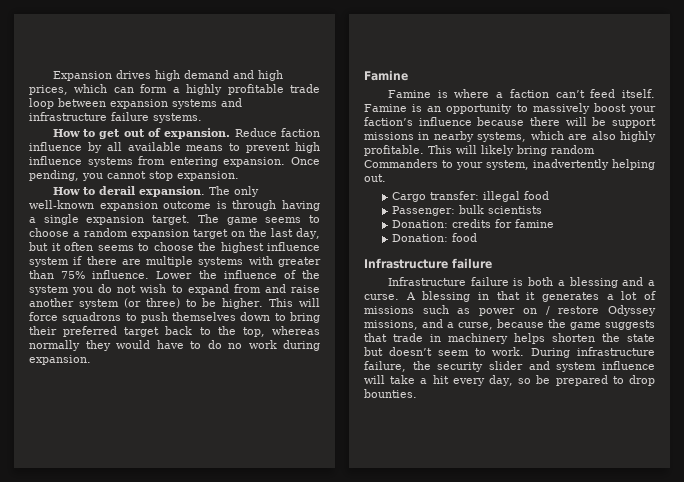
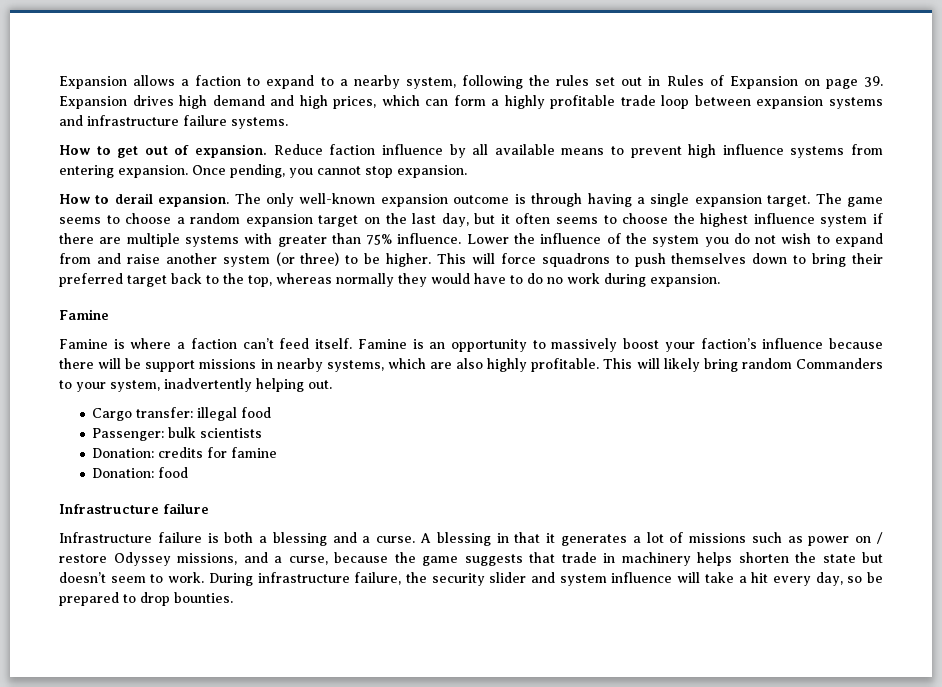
- Expansion drives high demand and high prices, which can form a highly profitable trade loop between expansion systems and infrastructure failure systems.
+ Expansion allows a faction to expand to a nearby system, following the rules set out in Rules of Expansion on page 39. Expansion drives high demand and high prices, which can form a highly profitable trade loop between expansion systems and infrastructure failure systems.

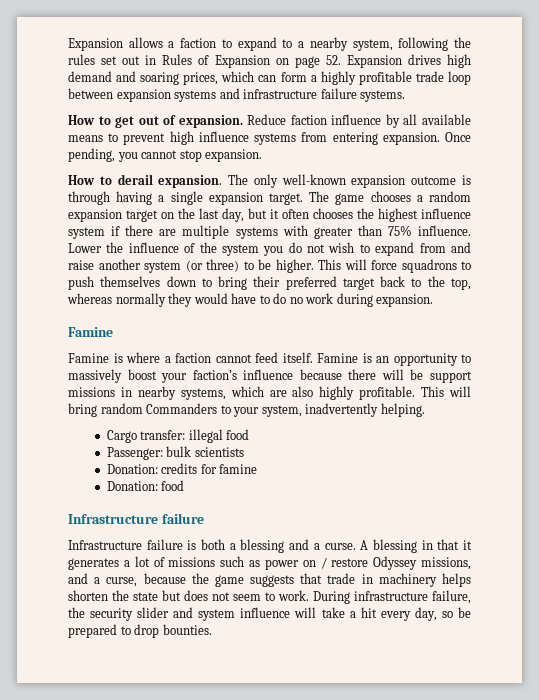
- Expansion allows a faction to expand to a nearby system, following the rules set out in Rules of Expansion on page 39. Expansion drives high demand and high prices, which can form a highly profitable trade loop between expansion systems and infrastructure failure systems.
+ Expansion allows a faction to expand to a nearby system, following the rules set out in Rules of Expansion on page 52. Expansion drives high demand and soaring prices, which can form a highly profitable trade loop between expansion systems and infrastructure failure systems.
- The game seems to choose a random expansion target on the last day, but it often seems to choose the highest influence system if there are multiple systems with greater than 75% influence.
+ The game chooses a random expansion target on the last day, but it often chooses the highest influence system if there are multiple systems with greater than 75% influence.
- Famine is where a faction can’t feed itself.
+ Famine is where a faction cannot feed itself.
- This will likely bring random Commanders to your system, inadvertently helping out.
+ This will bring random Commanders to your system, inadvertently helping.
- A blessing in that it generates a lot of missions such as power on / restore Odyssey missions, and a curse, because the game suggests that trade in machinery helps shorten the state but doesn’t seem to work.
+ A blessing in that it generates a lot of missions such as power on / restore Odyssey missions, and a curse, because the game suggests that trade in machinery helps shorten the state but does not seem to work.

